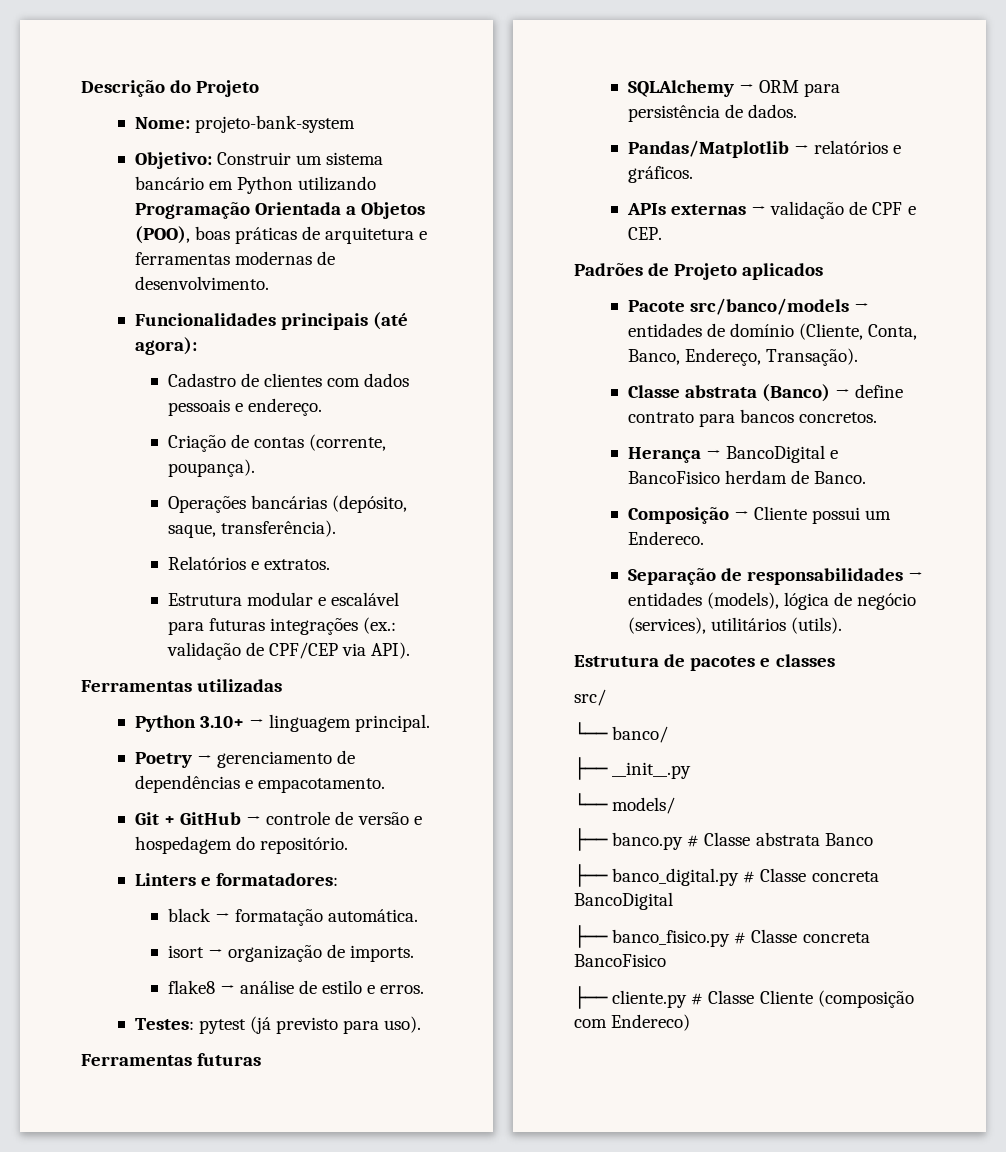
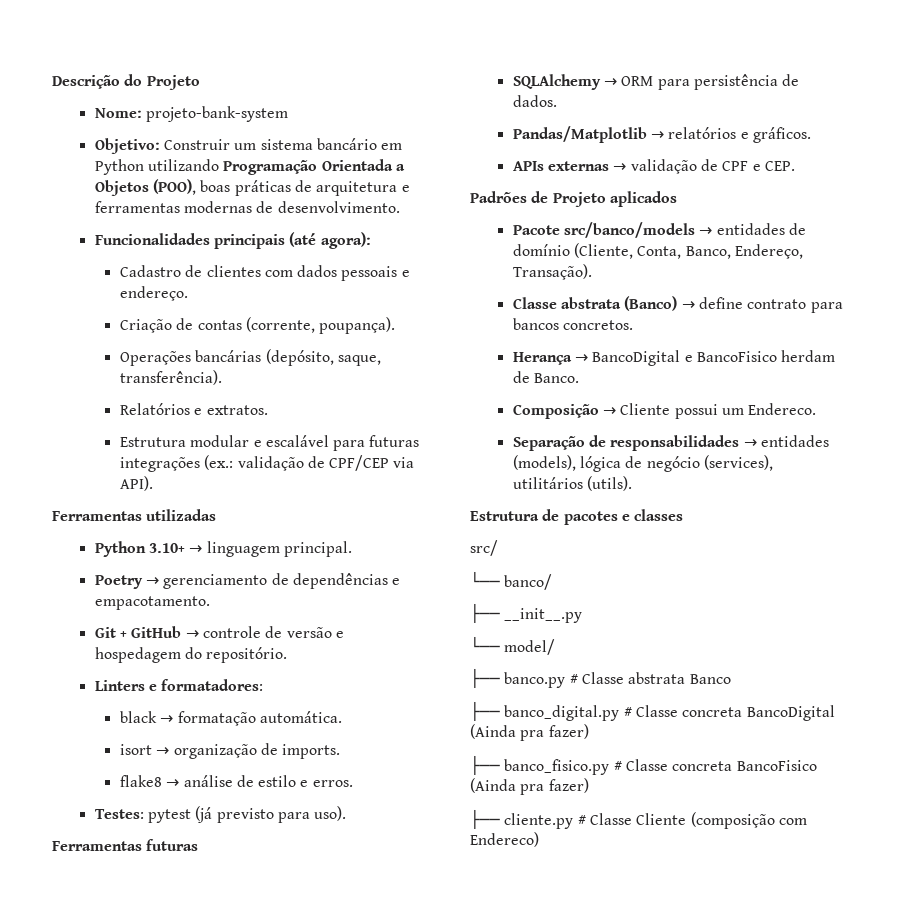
- └── models/
+ └── model/
- ├── banco_digital.py # Classe concreta BancoDigital
+ ├── banco_digital.py # Classe concreta BancoDigital (Ainda pra fazer)
- ├── banco_fisico.py # Classe concreta BancoFisico
+ ├── banco_fisico.py # Classe concreta BancoFisico (Ainda pra fazer)

